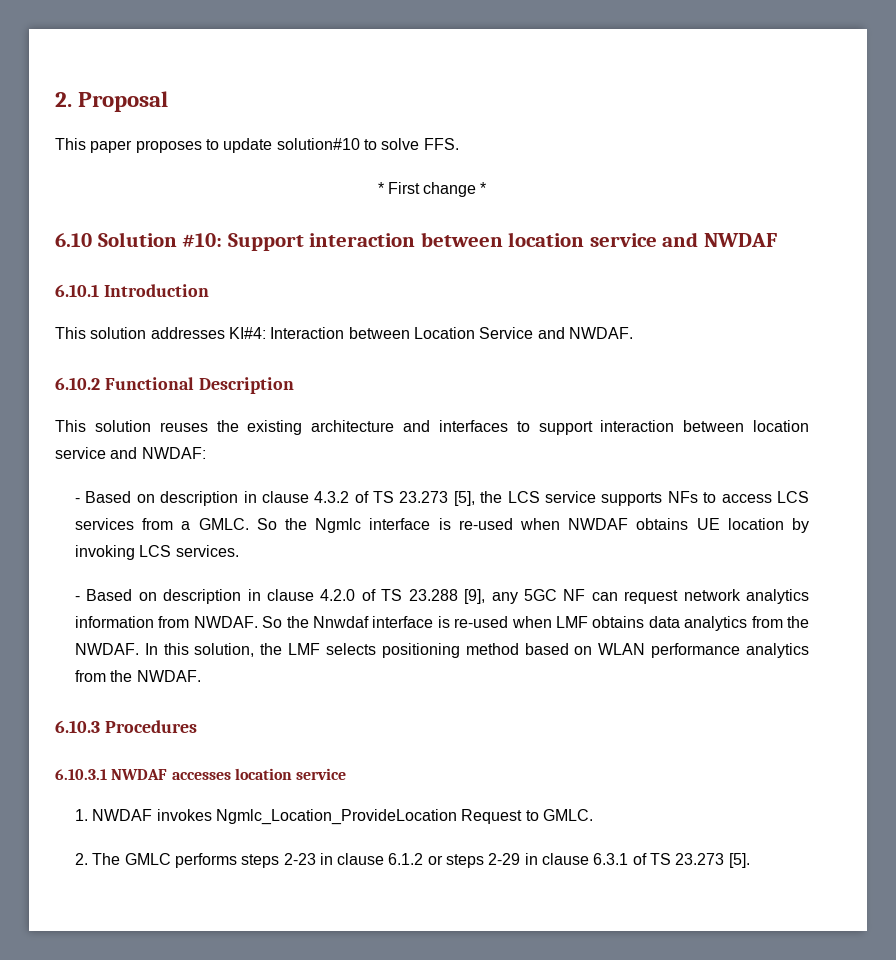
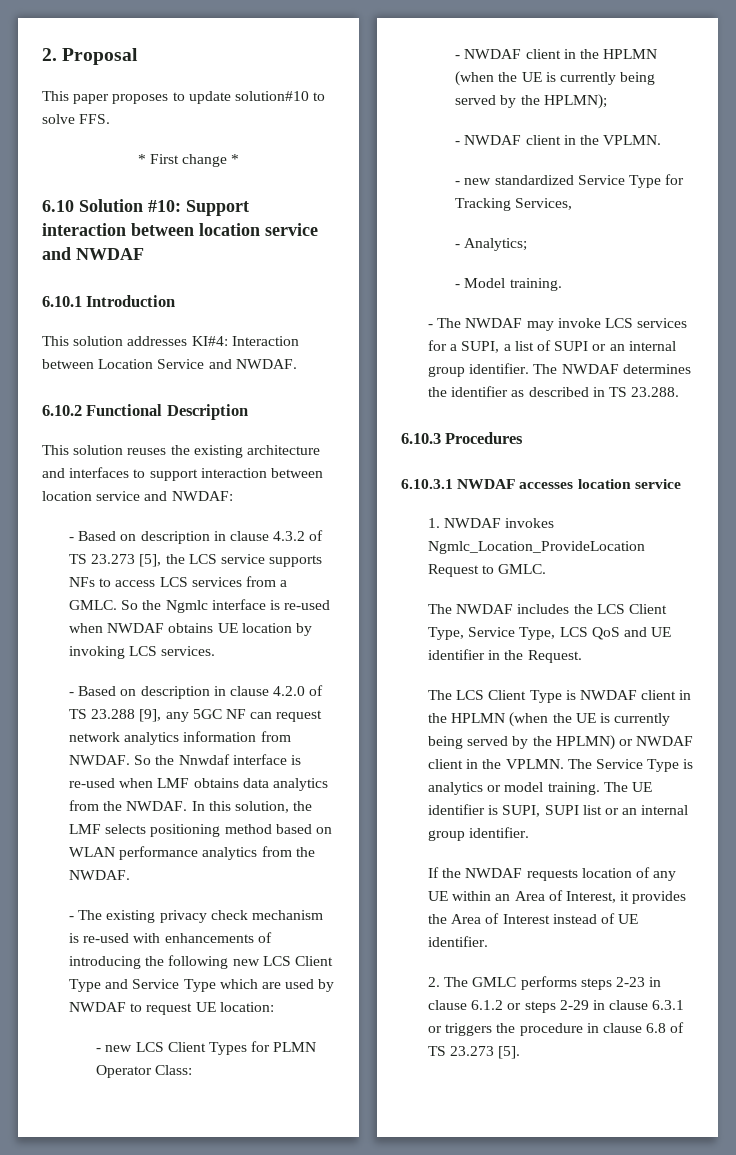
+ - The existing privacy check mechanism is re-used with enhancements of introducing the following new LCS Client Type and Service Type which are used by NWDAF to request UE location:
+ - new LCS Client Types for PLMN Operator Class:
+ - NWDAF client in the HPLMN (when the UE is currently being served by the HPLMN);
+ - NWDAF client in the VPLMN.
+ - new standardized Service Type for Tracking Services,
+ - Analytics;
+ - Model training.
+ - The NWDAF may invoke LCS services for a SUPI, a list of SUPI or an internal group identifier. The NWDAF determines the identifier as described in TS 23.288.
+ The NWDAF includes the LCS Client Type, Service Type, LCS QoS and UE identifier in the Request.
+ The LCS Client Type is NWDAF client in the HPLMN (when the UE is currently being served by the HPLMN) or NWDAF client in the VPLMN. The Service Type is analytics or model training. The UE identifier is SUPI, SUPI list or an internal group identifier.
+ If the NWDAF requests location of any UE within an Area of Interest, it provides the Area of Interest instead of UE identifier.
- 2. The GMLC performs steps 2-23 in clause 6.1.2 or steps 2-29 in clause 6.3.1 of TS 23.273 [5].
+ 2. The GMLC performs steps 2-23 in clause 6.1.2 or steps 2-29 in clause 6.3.1 or triggers the procedure in clause 6.8 of TS 23.273 [5].

